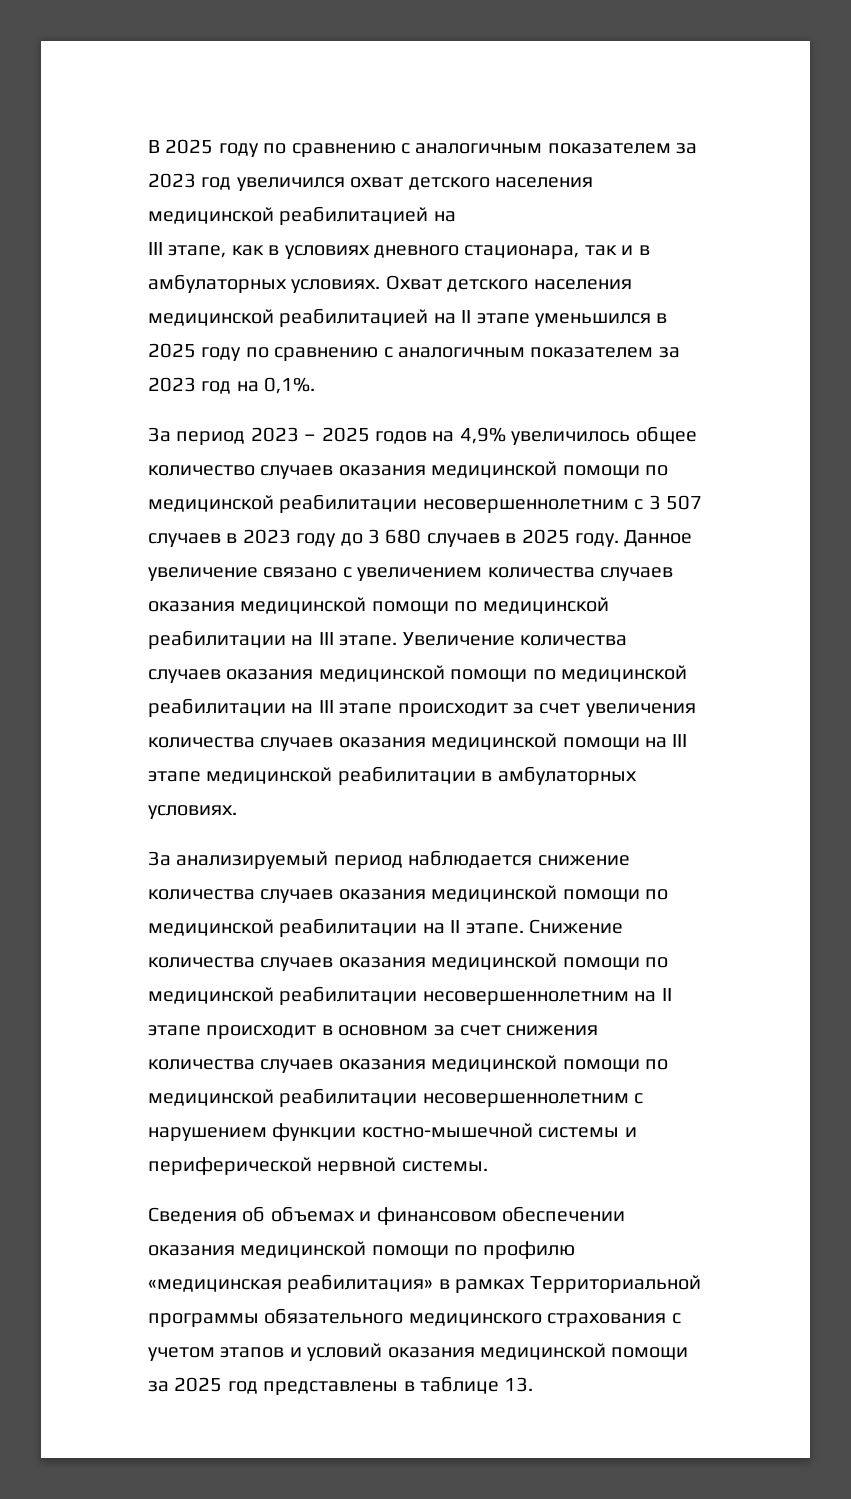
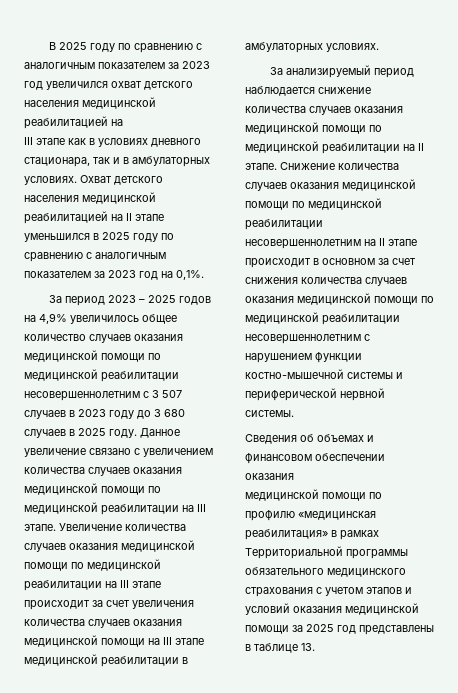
- III этапе, как в условиях дневного стационара, так и в амбулаторных условиях.
+ III этапе как в условиях дневного стационара, так и в амбулаторных условиях.
- Сведения об объемах и финансовом обеспечении оказания медицинской помощи по профилю «медицинская реабилитация» в рамках Территориальной программы обязательного медицинского страхования с учетом этапов и условий оказания медицинской помощи за 2025 год представлены в таблице 13.
+ Сведения об объемах и финансовом обеспечении оказания
+ медицинской помощи по профилю «медицинская реабилитация» в рамках Территориальной программы обязательного медицинского страхования с учетом этапов и условий оказания медицинской помощи за 2025 год представлены в таблице 13.

